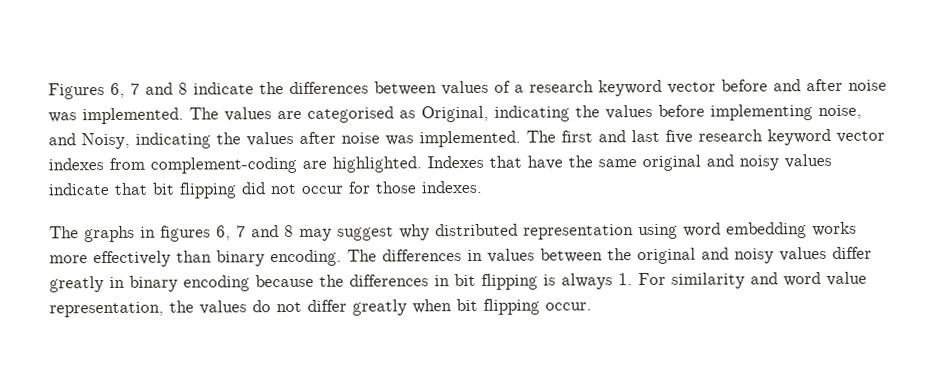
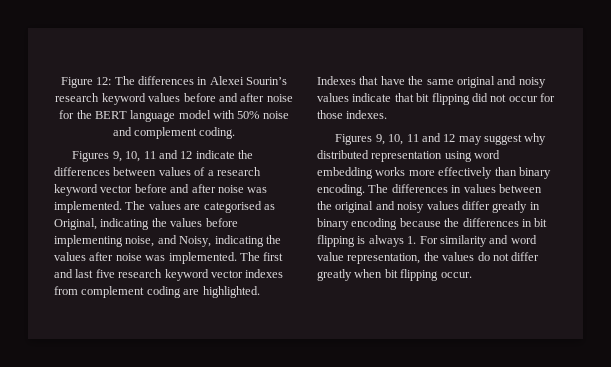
- Figures 6, 7 and 8 indicate the differences between values of a research keyword vector before and after noise was implemented.
+ Figure 12: The differences in Alexei Sourin’s research keyword values before and after noise for the BERT language model with 50% noise and complement coding.
+ Figures 9, 10, 11 and 12 indicate the differences between values of a research keyword vector before and after noise was implemented.
- The first and last five research keyword vector indexes from complement-coding are highlighted.
+ The first and last five research keyword vector indexes from complement coding are highlighted.
- The graphs in figures 6, 7 and 8 may suggest why distributed representation using word embedding works more effectively than binary encoding.
+ Figures 9, 10, 11 and 12 may suggest why distributed representation using word embedding works more effectively than binary encoding.

